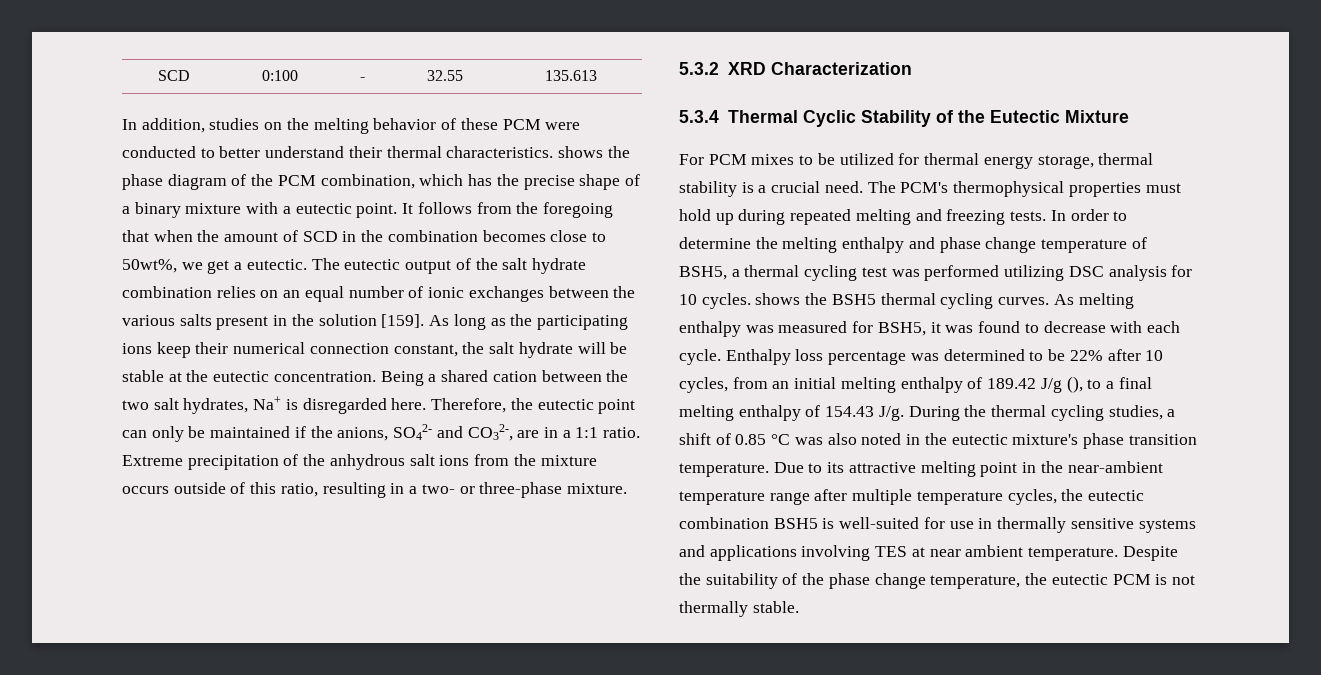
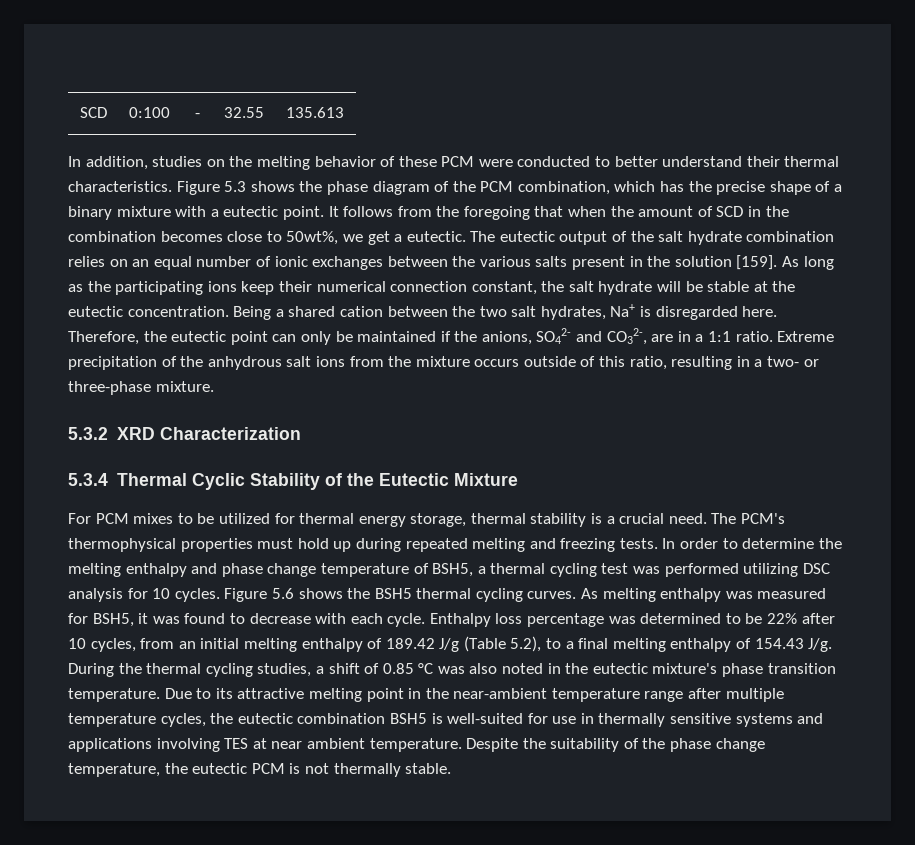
- In addition, studies on the melting behavior of these PCM were conducted to better understand their thermal characteristics. shows the phase diagram of the PCM combination, which has the precise shape of a binary mixture with a eutectic point.
+ In addition, studies on the melting behavior of these PCM were conducted to better understand their thermal characteristics. Figure 5.3 shows the phase diagram of the PCM combination, which has the precise shape of a binary mixture with a eutectic point.
- In order to determine the melting enthalpy and phase change temperature of BSH5, a thermal cycling test was performed utilizing DSC analysis for 10 cycles. shows the BSH5 thermal cycling curves.
+ In order to determine the melting enthalpy and phase change temperature of BSH5, a thermal cycling test was performed utilizing DSC analysis for 10 cycles. Figure 5.6 shows the BSH5 thermal cycling curves.
- Enthalpy loss percentage was determined to be 22% after 10 cycles, from an initial melting enthalpy of 189.42 J/g (), to a final melting enthalpy of 154.43 J/g. During the thermal cycling studies, a shift of 0.85 °C was also noted in the eutectic mixture's phase transition temperature.
+ Enthalpy loss percentage was determined to be 22% after 10 cycles, from an initial melting enthalpy of 189.42 J/g (Table 5.2), to a final melting enthalpy of 154.43 J/g. During the thermal cycling studies, a shift of 0.85 °C was also noted in the eutectic mixture's phase transition temperature.

